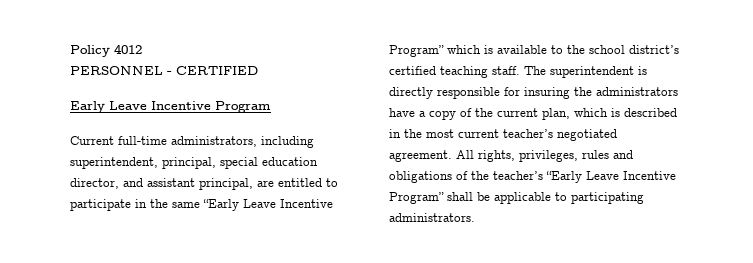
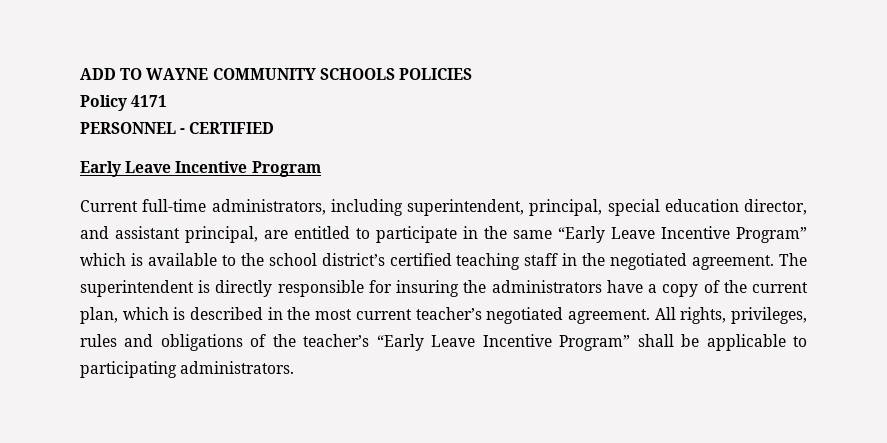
- Policy 4012
+ ADD TO WAYNE COMMUNITY SCHOOLS POLICIES
+ Policy 4171
- Current full-time administrators, including superintendent, principal, special education director, and assistant principal, are entitled to participate in the same “Early Leave Incentive Program” which is available to the school district’s certified teaching staff.
+ Current full-time administrators, including superintendent, principal, special education director, and assistant principal, are entitled to participate in the same “Early Leave Incentive Program” which is available to the school district’s certified teaching staff in the negotiated agreement.

